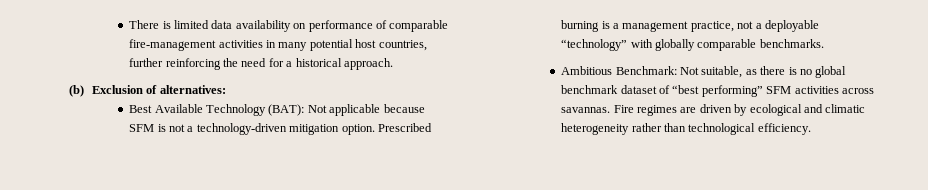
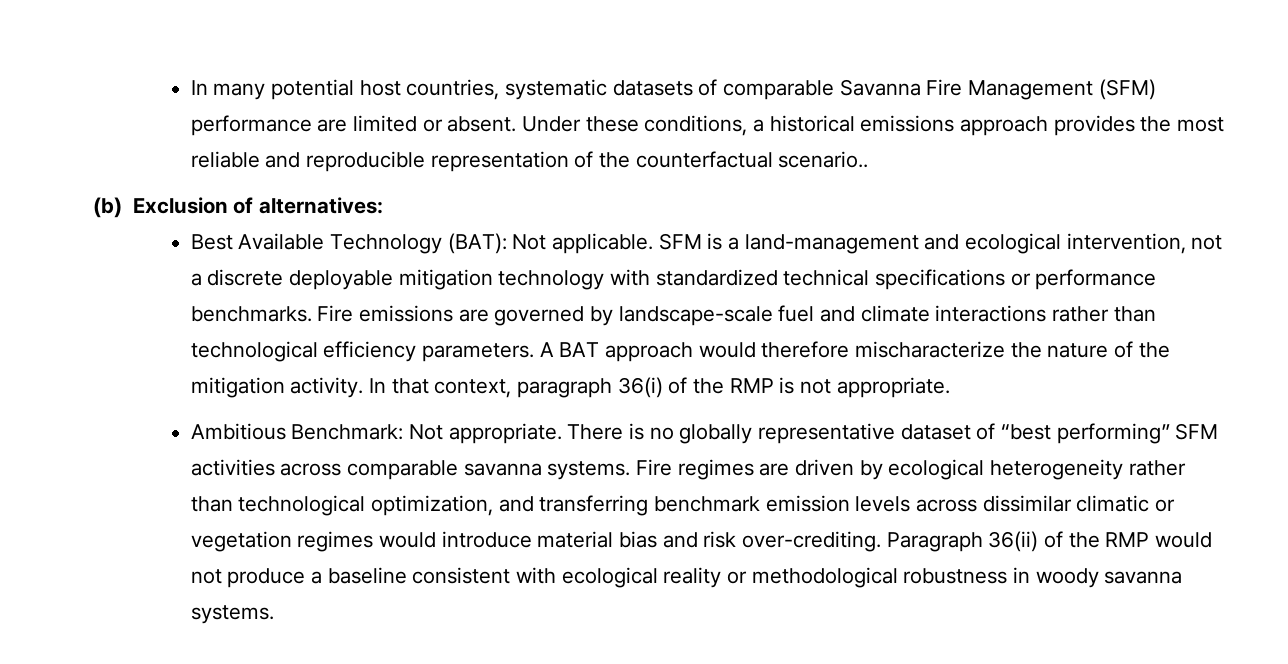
- There is limited data availability on performance of comparable fire-management activities in many potential host countries, further reinforcing the need for a historical approach.
+ In many potential host countries, systematic datasets of comparable Savanna Fire Management (SFM) performance are limited or absent. Under these conditions, a historical emissions approach provides the most reliable and reproducible representation of the counterfactual scenario..
- Best Available Technology (BAT): Not applicable because SFM is not a technology-driven mitigation option. Prescribed burning is a management practice, not a deployable “technology” with globally comparable benchmarks.
- Ambitious Benchmark: Not suitable, as there is no global benchmark dataset of “best performing” SFM activities across savannas.
+ Best Available Technology (BAT): Not applicable. SFM is a land-management and ecological intervention, not a discrete deployable mitigation technology with standardized technical specifications or performance benchmarks. Fire emissions are governed by landscape-scale fuel and climate interactions rather than technological efficiency parameters. A BAT approach would therefore mischaracterize the nature of the mitigation activity. In that context, paragraph 36(i) of the RMP is not appropriate.
+ Ambitious Benchmark: Not appropriate. There is no globally representative dataset of “best performing” SFM activities across comparable savanna systems.
- Fire regimes are driven by ecological and climatic heterogeneity rather than technological efficiency.
+ Fire regimes are driven by ecological heterogeneity rather than technological optimization, and transferring benchmark emission levels across dissimilar climatic or vegetation regimes would introduce material bias and risk over-crediting. Paragraph 36(ii) of the RMP would not produce a baseline consistent with ecological reality or methodological robustness in woody savanna systems.

